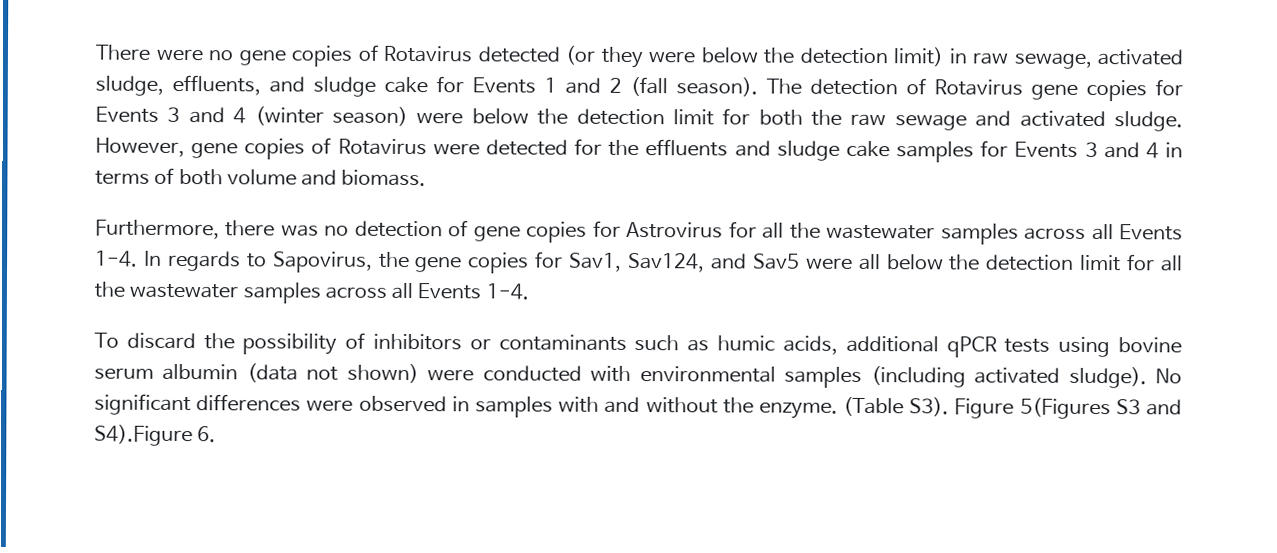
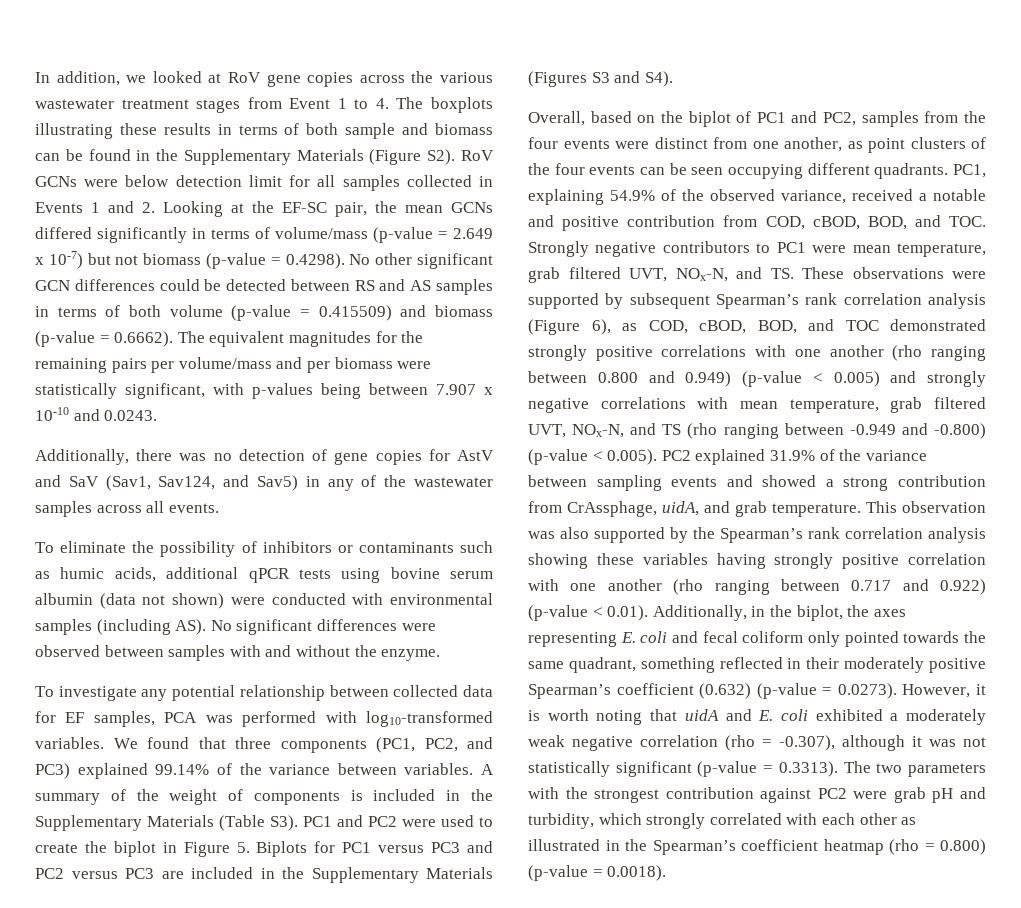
- There were no gene copies of Rotavirus detected (or they were below the detection limit) in raw sewage, activated sludge, effluents, and sludge cake for Events 1 and 2 (fall season). The detection of Rotavirus gene copies for Events 3 and 4 (winter season) were below the detection limit for both the raw sewage and activated sludge. However, gene copies of Rotavirus were detected for the effluents and sludge cake samples for Events 3 and 4 in terms of both volume and biomass.
- Furthermore, there was no detection of gene copies for Astrovirus for all the wastewater samples across all Events 1-4. In regards to Sapovirus, the gene copies for Sav1, Sav124, and Sav5 were all below the detection limit for all the wastewater samples across all Events 1-4.
- To discard the possibility of inhibitors or contaminants such as humic acids, additional qPCR tests using bovine serum albumin (data not shown) were conducted with environmental samples (including activated sludge). No significant differences were observed in samples with and without the enzyme. (Table S3). Figure 5(Figures S3 and S4).Figure 6.
+ In addition, we looked at RoV gene copies across the various wastewater treatment stages from Event 1 to 4. The boxplots illustrating these results in terms of both sample and biomass can be found in the Supplementary Materials (Figure S2). RoV GCNs were below detection limit for all samples collected in Events 1 and 2. Looking at the EF-SC pair, the mean GCNs differed significantly in terms of volume/mass (p-value = 2.649 x 10-7) but not biomass (p-value = 0.4298). No other significant GCN differences could be detected between RS and AS samples in terms of both volume (p-value = 0.415509) and biomass (p-value = 0.6662). The equivalent magnitudes for the remaining pairs per volume/mass and per biomass were statistically significant, with p-values being between 7.907 x 10-10 and 0.0243.
+ Additionally, there was no detection of gene copies for AstV and SaV (Sav1, Sav124, and Sav5) in any of the wastewater samples across all events.
+ To eliminate the possibility of inhibitors or contaminants such as humic acids, additional qPCR tests using bovine serum albumin (data not shown) were conducted with environmental samples (including AS). No significant differences were observed between samples with and without the enzyme.
+ To investigate any potential relationship between collected data for EF samples, PCA was performed with log10-transformed variables. We found that three components (PC1, PC2, and PC3) explained 99.14% of the variance between variables. A summary of the weight of components is included in the Supplementary Materials (Table S3). PC1 and PC2 were used to create the biplot in Figure 5. Biplots for PC1 versus PC3 and PC2 versus PC3 are included in the Supplementary Materials (Figures S3 and S4).
+ Overall, based on the biplot of PC1 and PC2, samples from the four events were distinct from one another, as point clusters of the four events can be seen occupying different quadrants. PC1, explaining 54.9% of the observed variance, received a notable and positive contribution from COD, cBOD, BOD, and TOC. Strongly negative contributors to PC1 were mean temperature, grab filtered UVT, NOx-N, and TS. These observations were supported by subsequent Spearman’s rank correlation analysis (Figure 6), as COD, cBOD, BOD, and TOC demonstrated strongly positive correlations with one another (rho ranging between 0.800 and 0.949) (p-value < 0.005) and strongly negative correlations with mean temperature, grab filtered UVT, NOx-N, and TS (rho ranging between -0.949 and -0.800) (p-value < 0.005). PC2 explained 31.9% of the variance between sampling events and showed a strong contribution from CrAssphage, uidA, and grab temperature. This observation was also supported by the Spearman’s rank correlation analysis showing these variables having strongly positive correlation with one another (rho ranging between 0.717 and 0.922) (p-value < 0.01). Additionally, in the biplot, the axes representing E. coli and fecal coliform only pointed towards the same quadrant, something reflected in their moderately positive Spearman’s coefficient (0.632) (p-value = 0.0273). However, it is worth noting that uidA and E. coli exhibited a moderately weak negative correlation (rho = -0.307), although it was not statistically significant (p-value = 0.3313). The two parameters with the strongest contribution against PC2 were grab pH and turbidity, which strongly correlated with each other as illustrated in the Spearman’s coefficient heatmap (rho = 0.800) (p-value = 0.0018).

